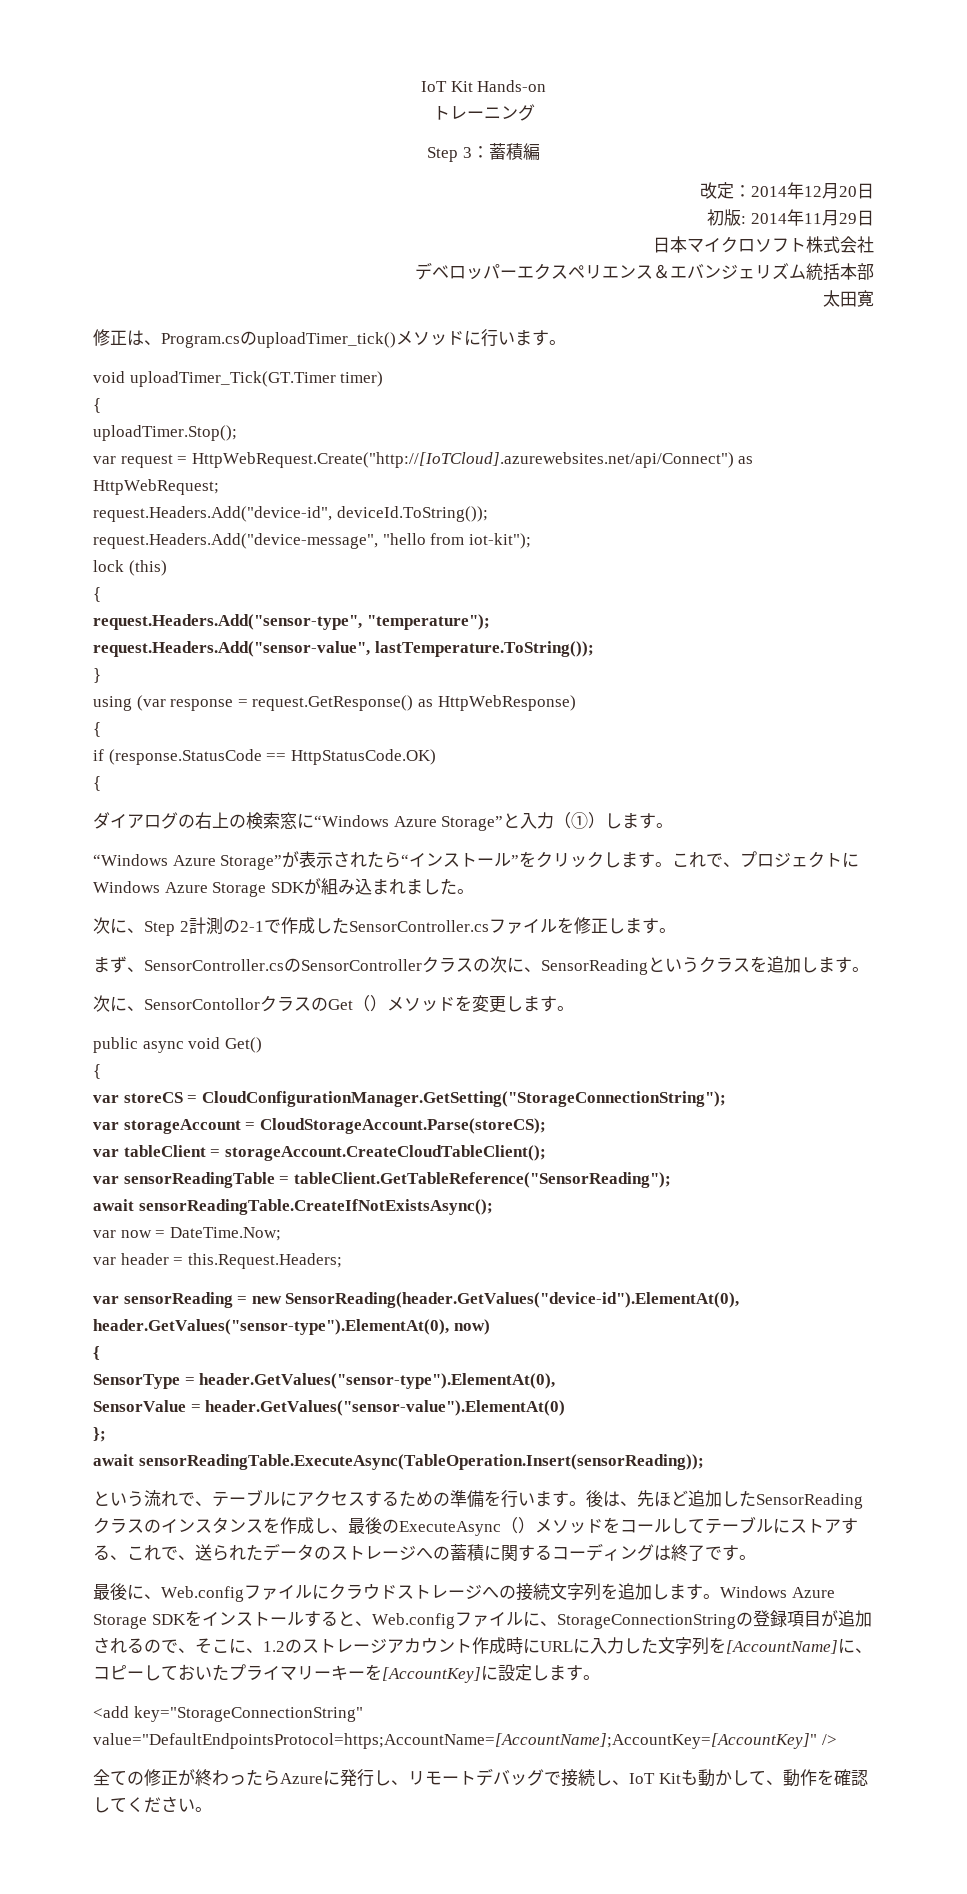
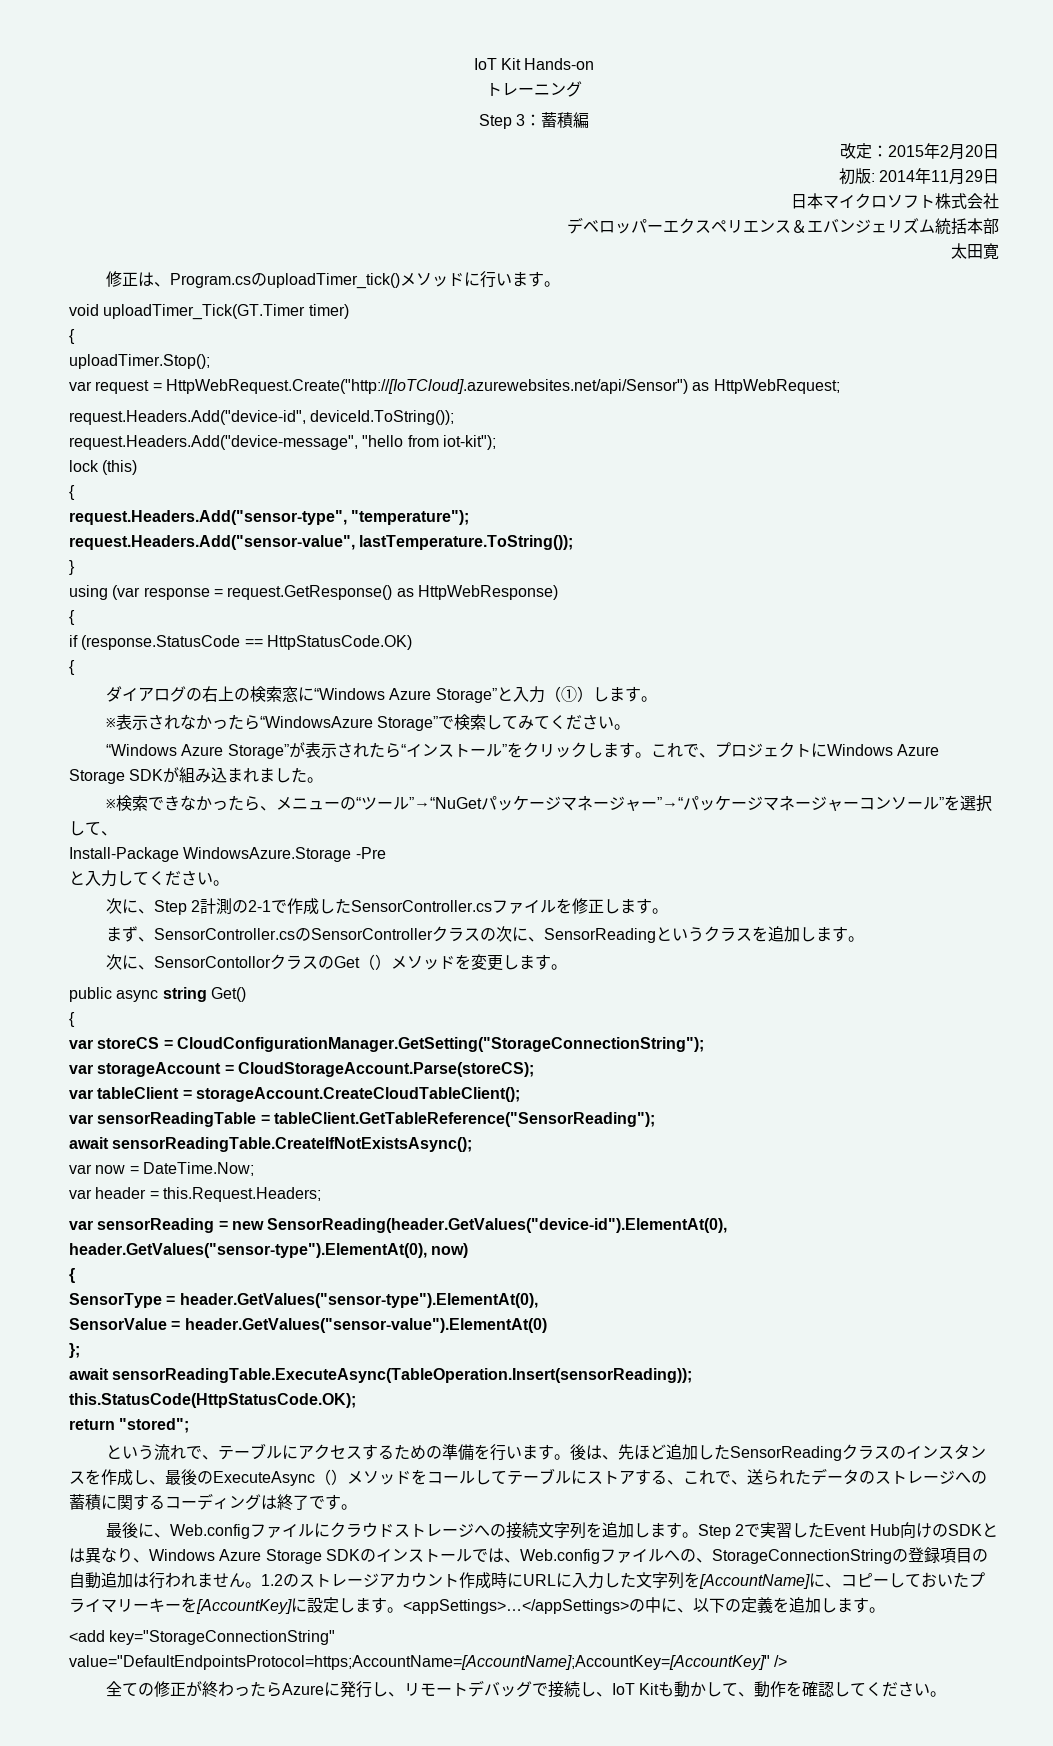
- 改定：2014年12月20日
+ 改定：2015年2月20日
- var request = HttpWebRequest.Create("http://[IoTCloud].azurewebsites.net/api/Connect") as HttpWebRequest;
+ var request = HttpWebRequest.Create("http://[IoTCloud].azurewebsites.net/api/Sensor") as HttpWebRequest;
+ ※表示されなかったら“WindowsAzure Storage”で検索してみてください。
+ ※検索できなかったら、メニューの“ツール”→“NuGetパッケージマネージャー”→“パッケージマネージャーコンソール”を選択して、
+ Install-Package WindowsAzure.Storage -Pre
+ と入力してください。
- public async void Get()
+ public async string Get()
+ this.StatusCode(HttpStatusCode.OK);
+ return "stored";
- Windows Azure Storage SDKをインストールすると、Web.configファイルに、StorageConnectionStringの登録項目が追加されるので、そこに、1.2のストレージアカウント作成時にURLに入力した文字列を[AccountName]に、コピーしておいたプライマリーキーを[AccountKey]に設定します。
+ Step 2で実習したEvent Hub向けのSDKとは異なり、Windows Azure Storage SDKのインストールでは、Web.configファイルへの、StorageConnectionStringの登録項目の自動追加は行われません。1.2のストレージアカウント作成時にURLに入力した文字列を[AccountName]に、コピーしておいたプライマリーキーを[AccountKey]に設定します。<appSettings>…</appSettings>の中に、以下の定義を追加します。

